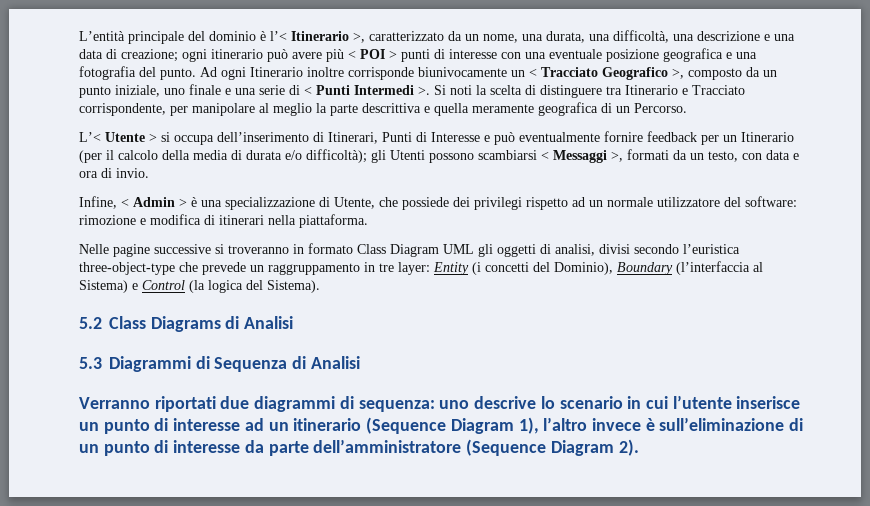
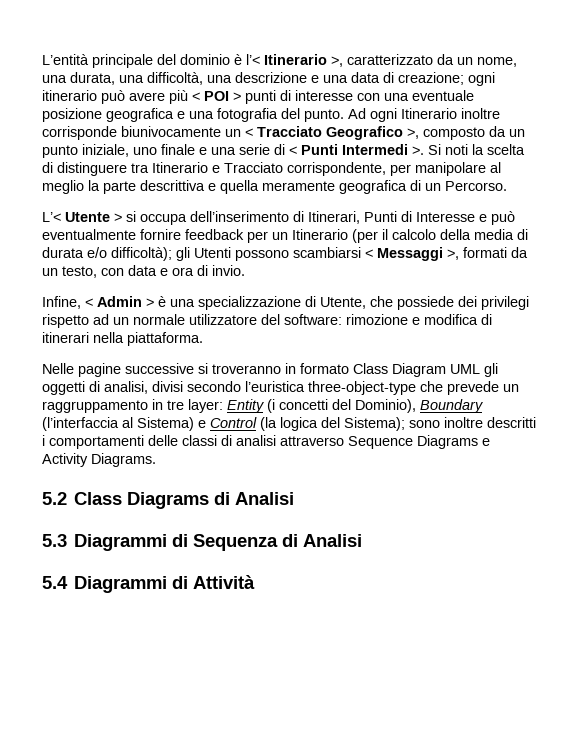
- Nelle pagine successive si troveranno in formato Class Diagram UML gli oggetti di analisi, divisi secondo l’euristica three-object-type che prevede un raggruppamento in tre layer: Entity (i concetti del Dominio), Boundary (l’interfaccia al Sistema) e Control (la logica del Sistema).
+ Nelle pagine successive si troveranno in formato Class Diagram UML gli oggetti di analisi, divisi secondo l’euristica three-object-type che prevede un raggruppamento in tre layer: Entity (i concetti del Dominio), Boundary (l’interfaccia al Sistema) e Control (la logica del Sistema); sono inoltre descritti i comportamenti delle classi di analisi attraverso Sequence Diagrams e Activity Diagrams.
- Verranno riportati due diagrammi di sequenza: uno descrive lo scenario in cui l’utente inserisce un punto di interesse ad un itinerario (Sequence Diagram 1), l’altro invece è sull’eliminazione di un punto di interesse da parte dell’amministratore (Sequence Diagram 2).
+ 5.4 Diagrammi di Attività

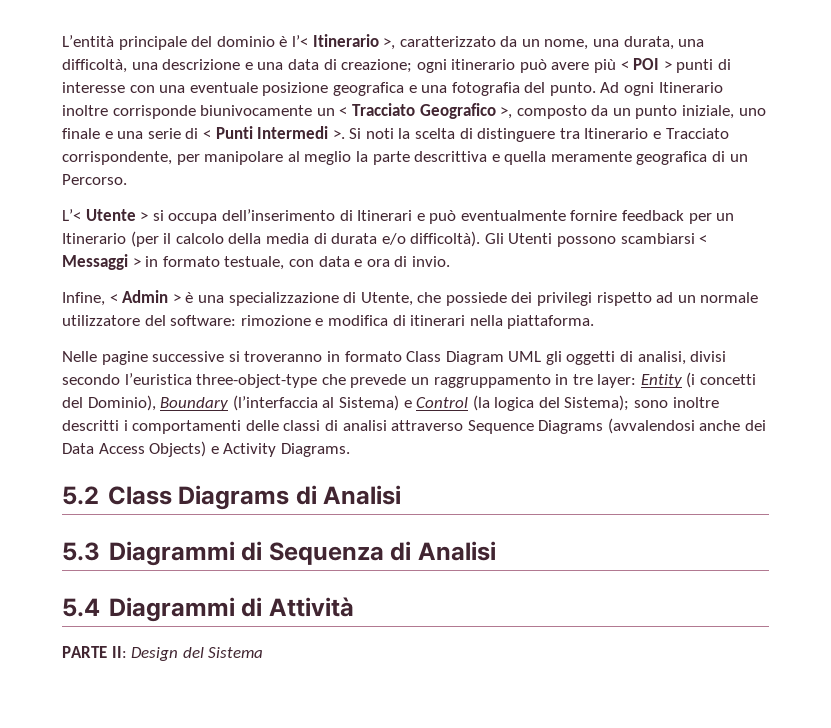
- L’< Utente > si occupa dell’inserimento di Itinerari, Punti di Interesse e può eventualmente fornire feedback per un Itinerario (per il calcolo della media di durata e/o difficoltà); gli Utenti possono scambiarsi < Messaggi >, formati da un testo, con data e ora di invio.
+ L’< Utente > si occupa dell’inserimento di Itinerari e può eventualmente fornire feedback per un Itinerario (per il calcolo della media di durata e/o difficoltà). Gli Utenti possono scambiarsi < Messaggi > in formato testuale, con data e ora di invio.
- Nelle pagine successive si troveranno in formato Class Diagram UML gli oggetti di analisi, divisi secondo l’euristica three-object-type che prevede un raggruppamento in tre layer: Entity (i concetti del Dominio), Boundary (l’interfaccia al Sistema) e Control (la logica del Sistema); sono inoltre descritti i comportamenti delle classi di analisi attraverso Sequence Diagrams e Activity Diagrams.
+ Nelle pagine successive si troveranno in formato Class Diagram UML gli oggetti di analisi, divisi secondo l’euristica three-object-type che prevede un raggruppamento in tre layer: Entity (i concetti del Dominio), Boundary (l’interfaccia al Sistema) e Control (la logica del Sistema); sono inoltre descritti i comportamenti delle classi di analisi attraverso Sequence Diagrams (avvalendosi anche dei Data Access Objects) e Activity Diagrams.
+ PARTE II: Design del Sistema

